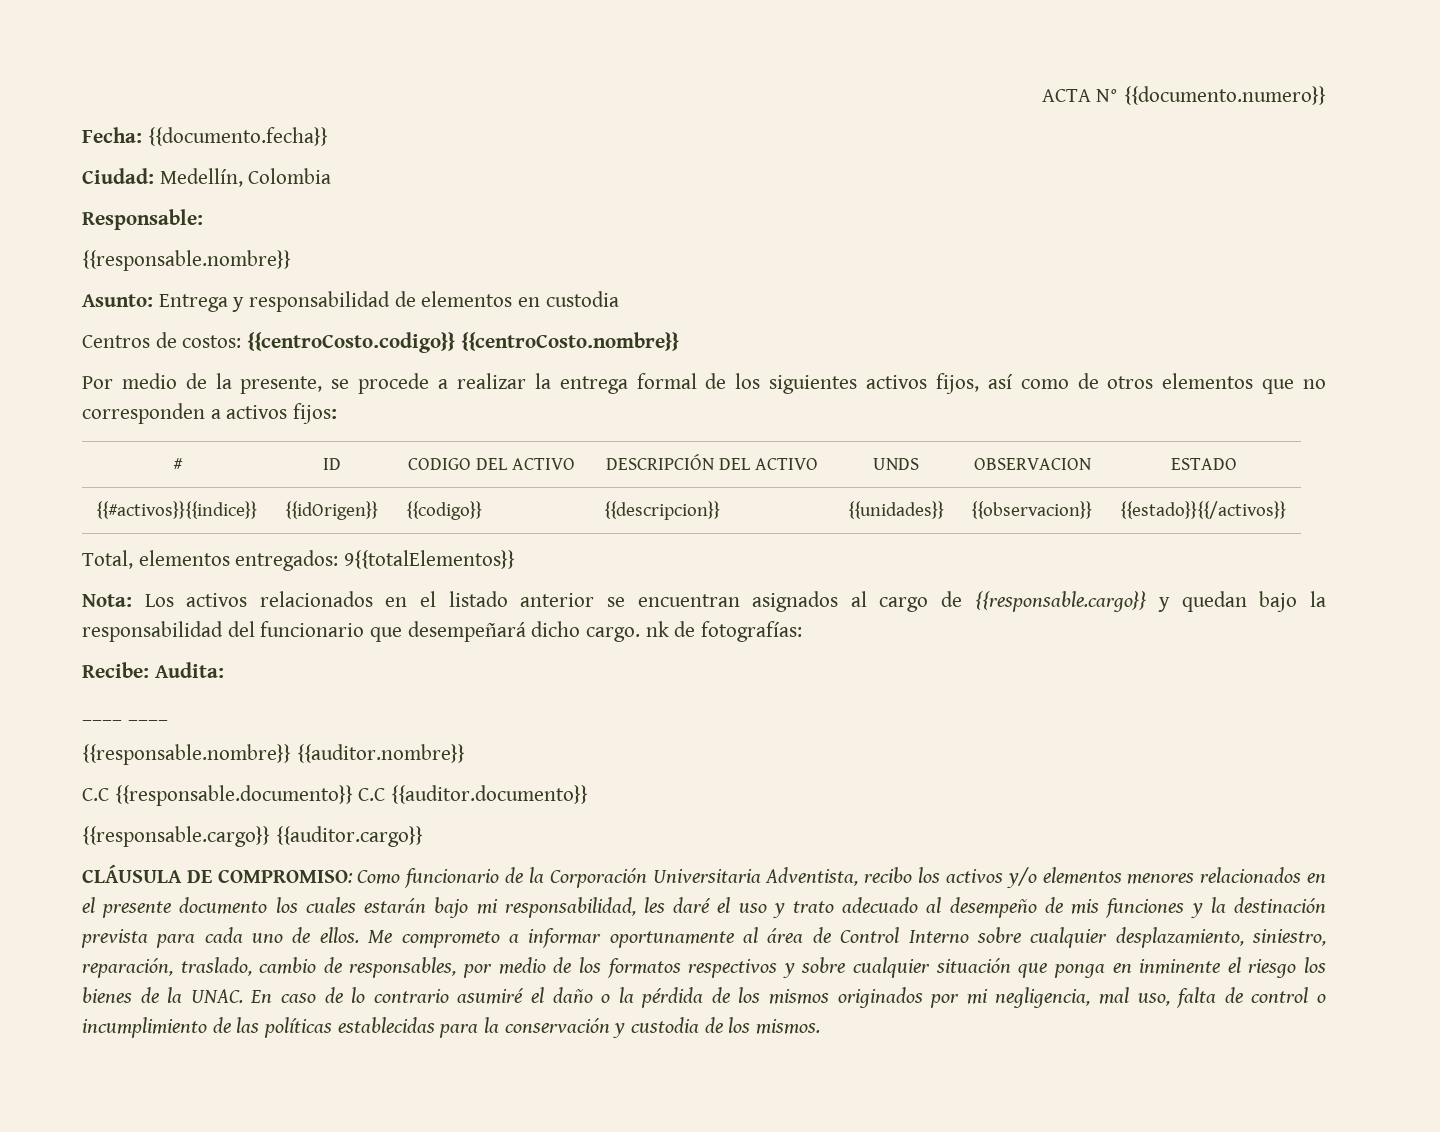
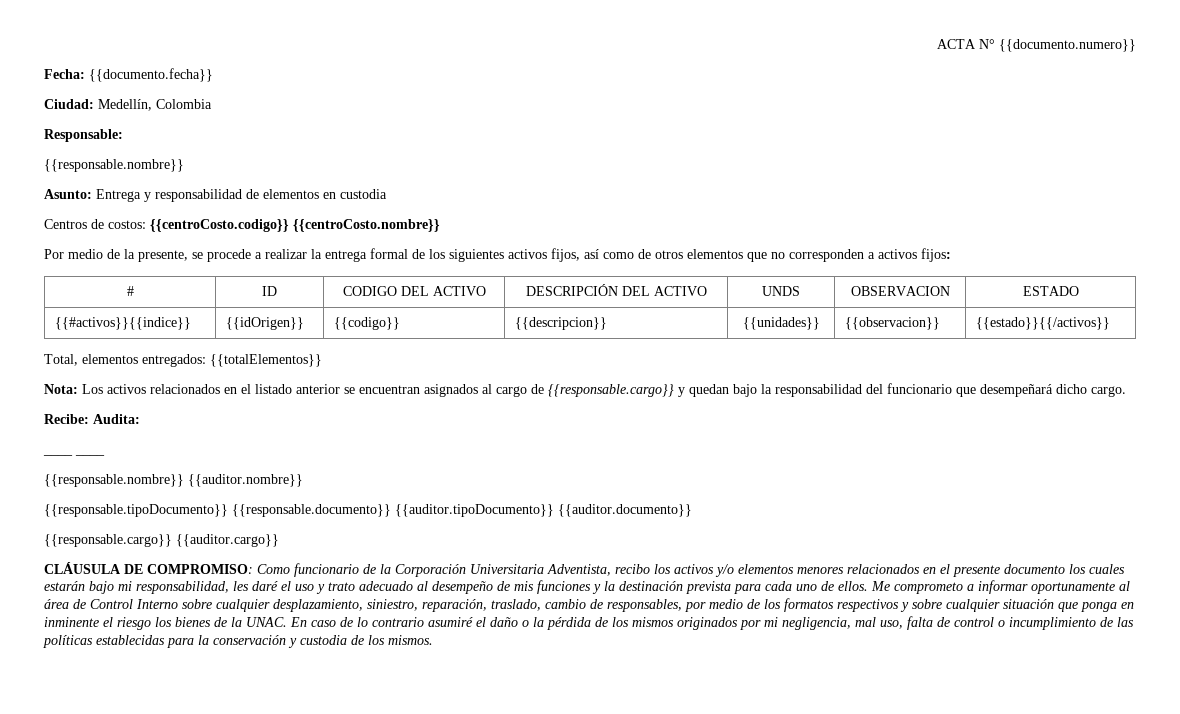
- Total, elementos entregados: 9{{totalElementos}}
+ Total, elementos entregados: {{totalElementos}}
- Nota: Los activos relacionados en el listado anterior se encuentran asignados al cargo de {{responsable.cargo}} y quedan bajo la responsabilidad del funcionario que desempeñará dicho cargo. nk de fotografías:
+ Nota: Los activos relacionados en el listado anterior se encuentran asignados al cargo de {{responsable.cargo}} y quedan bajo la responsabilidad del funcionario que desempeñará dicho cargo.
- C.C {{responsable.documento}} C.C {{auditor.documento}}
+ {{responsable.tipoDocumento}} {{responsable.documento}} {{auditor.tipoDocumento}} {{auditor.documento}}

